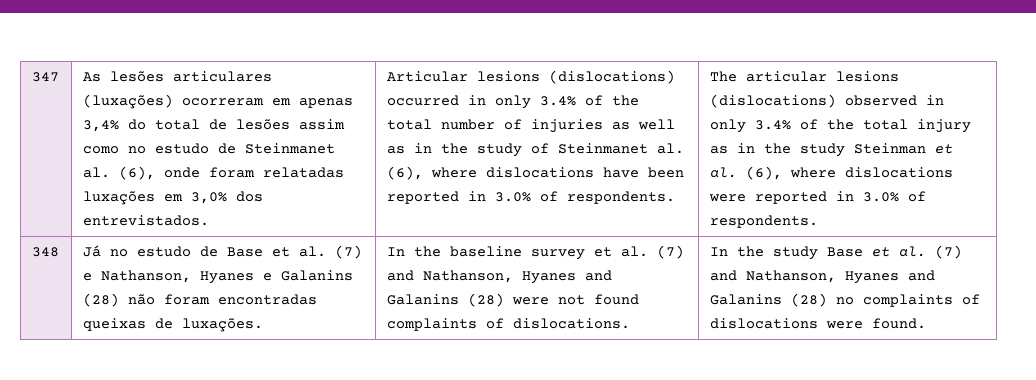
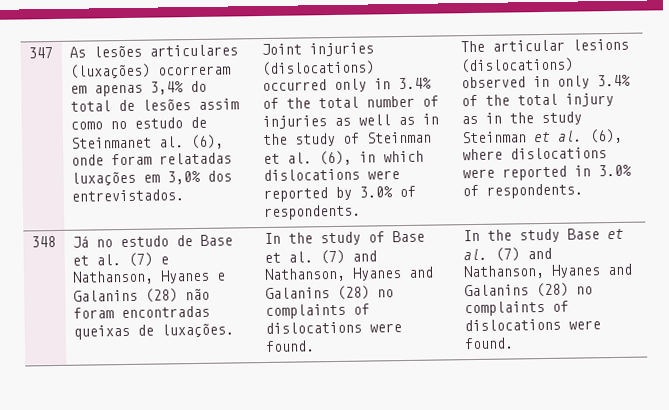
- Articular lesions (dislocations) occurred in only 3.4% of the total number of injuries as well as in the study of Steinmanet al. (6), where dislocations have been reported in 3.0% of respondents.
+ Joint injuries (dislocations) occurred only in 3.4% of the total number of injuries as well as in the study of Steinman et al. (6), in which dislocations were reported by 3.0% of respondents.
- In the baseline survey et al. (7) and Nathanson, Hyanes and Galanins (28) were not found complaints of dislocations.
+ In the study of Base et al. (7) and Nathanson, Hyanes and Galanins (28) no complaints of dislocations were found.

